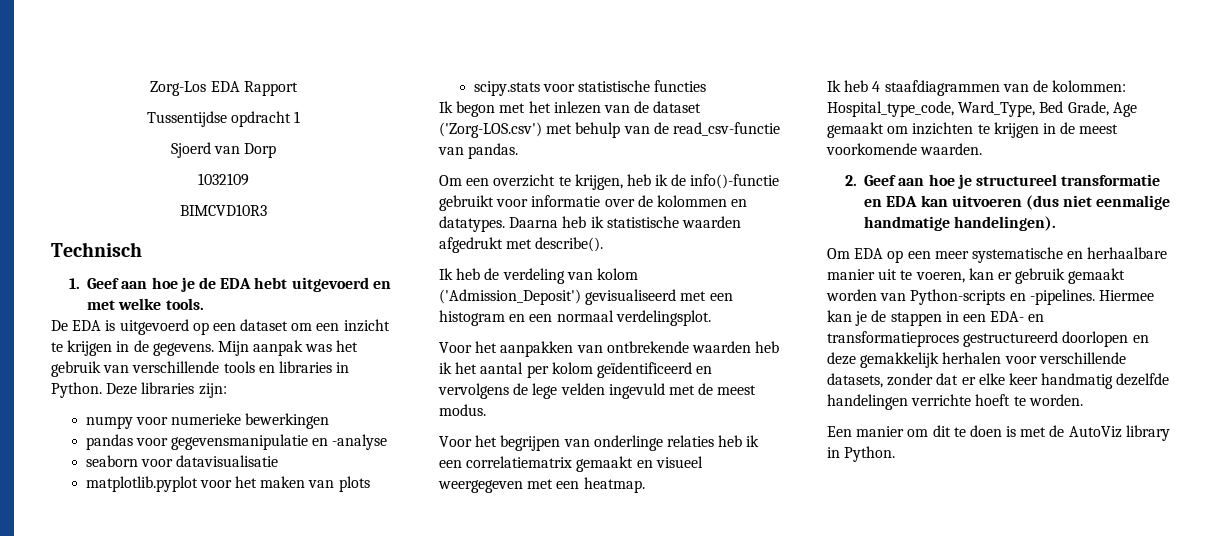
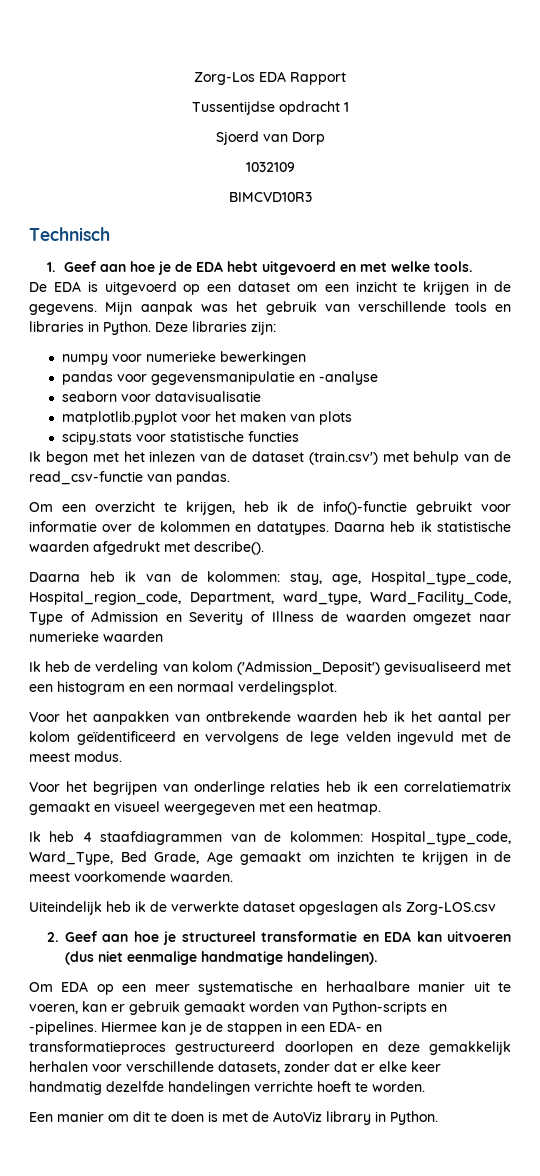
- Ik begon met het inlezen van de dataset ('Zorg-LOS.csv') met behulp van de read_csv-functie van pandas.
+ Ik begon met het inlezen van de dataset (train.csv') met behulp van de read_csv-functie van pandas.
+ Daarna heb ik van de kolommen: stay, age, Hospital_type_code, Hospital_region_code, Department, ward_type, Ward_Facility_Code, Type of Admission en Severity of Illness de waarden omgezet naar numerieke waarden
+ Uiteindelijk heb ik de verwerkte dataset opgeslagen als Zorg-LOS.csv

